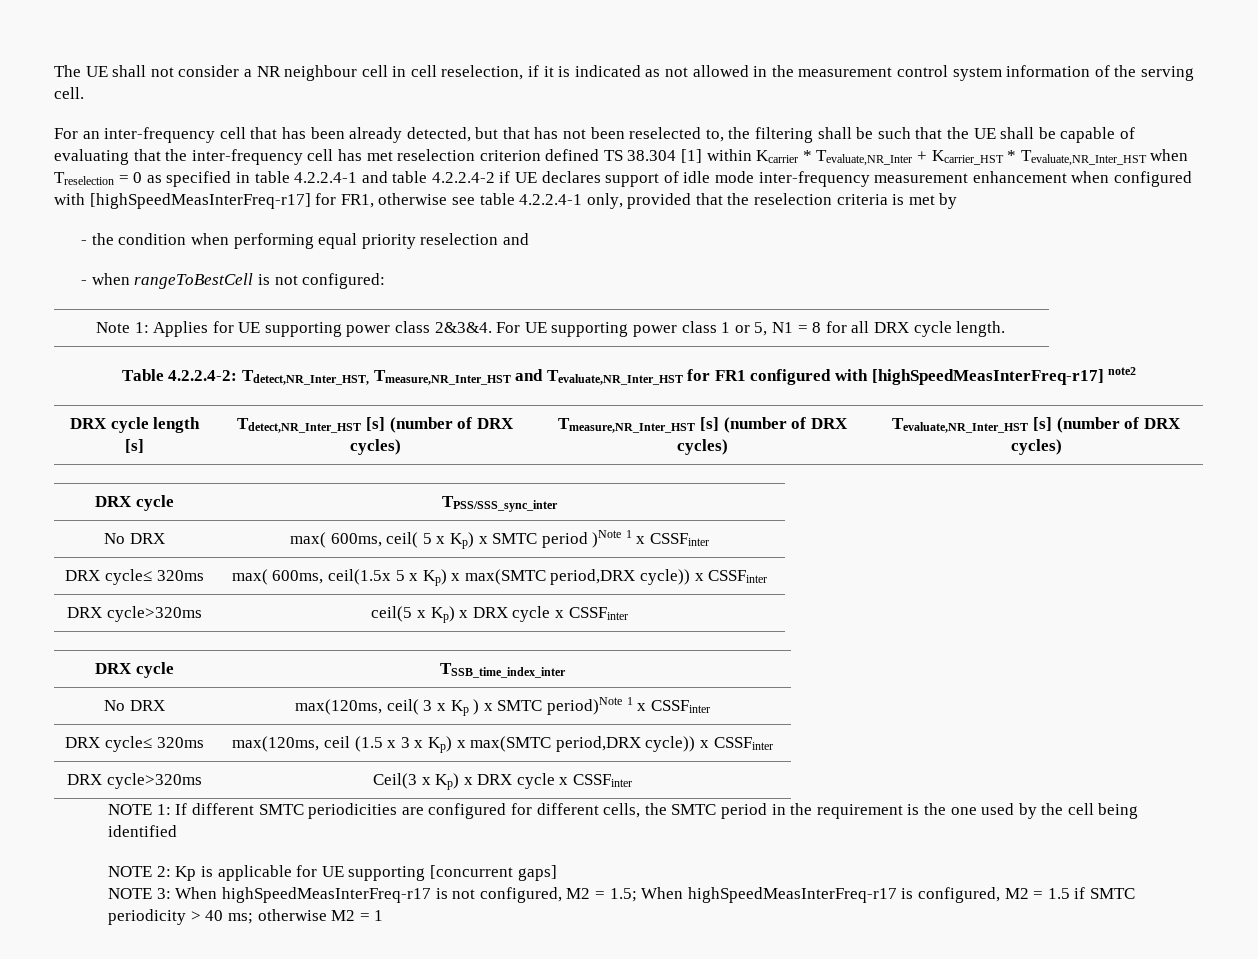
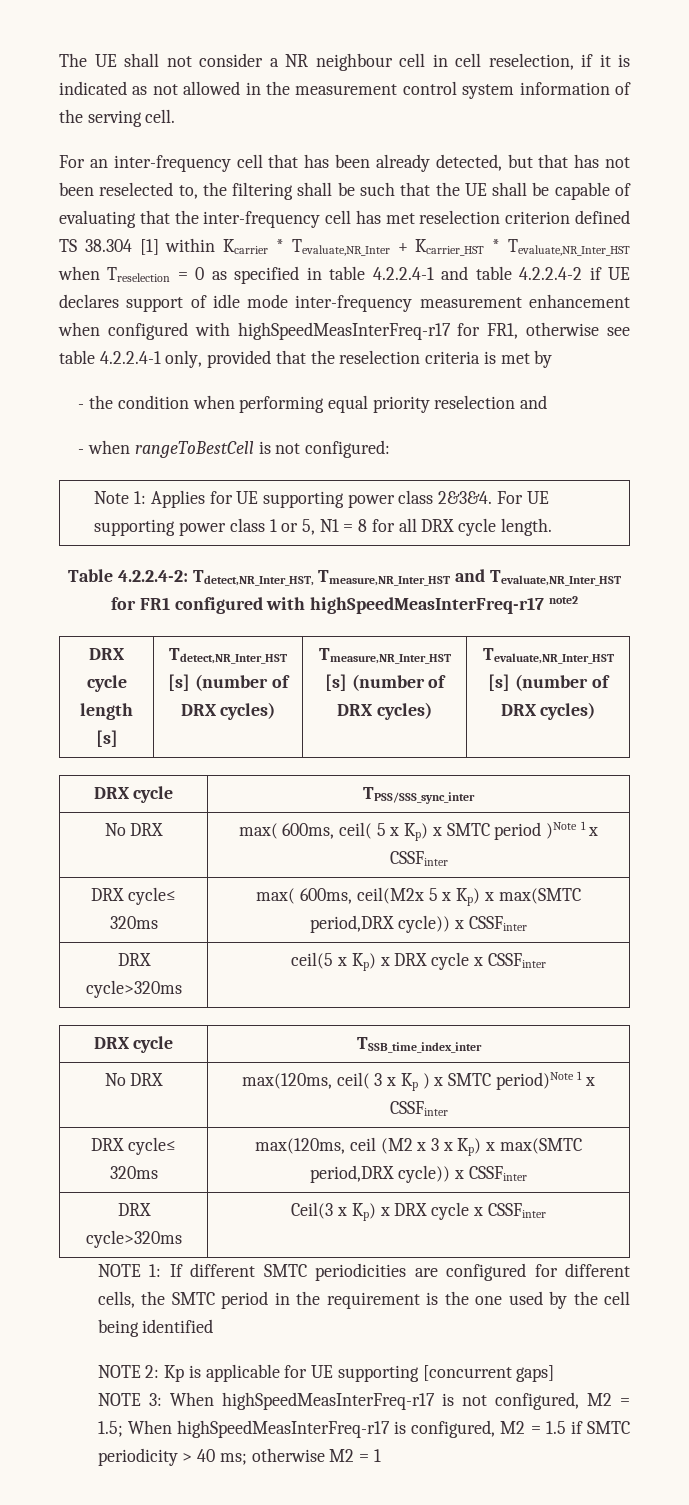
- For an inter-frequency cell that has been already detected, but that has not been reselected to, the filtering shall be such that the UE shall be capable of evaluating that the inter-frequency cell has met reselection criterion defined TS 38.304 [1] within Kcarrier * Tevaluate,NR_Inter + Kcarrier_HST * Tevaluate,NR_Inter_HST when Treselection = 0 as specified in table 4.2.2.4-1 and table 4.2.2.4-2 if UE declares support of idle mode inter-frequency measurement enhancement when configured with [highSpeedMeasInterFreq-r17] for FR1, otherwise see table 4.2.2.4-1 only, provided that the reselection criteria is met by
+ For an inter-frequency cell that has been already detected, but that has not been reselected to, the filtering shall be such that the UE shall be capable of evaluating that the inter-frequency cell has met reselection criterion defined TS 38.304 [1] within Kcarrier * Tevaluate,NR_Inter + Kcarrier_HST * Tevaluate,NR_Inter_HST when Treselection = 0 as specified in table 4.2.2.4-1 and table 4.2.2.4-2 if UE declares support of idle mode inter-frequency measurement enhancement when configured with highSpeedMeasInterFreq-r17 for FR1, otherwise see table 4.2.2.4-1 only, provided that the reselection criteria is met by
- Table 4.2.2.4-2: Tdetect,NR_Inter_HST, Tmeasure,NR_Inter_HST and Tevaluate,NR_Inter_HST for FR1 configured with [highSpeedMeasInterFreq-r17] note2
+ Table 4.2.2.4-2: Tdetect,NR_Inter_HST, Tmeasure,NR_Inter_HST and Tevaluate,NR_Inter_HST for FR1 configured with highSpeedMeasInterFreq-r17 note2
- DRX cycle≤ 320ms | max( 600ms, ceil(1.5x 5 x Kp) x max(SMTC period,DRX cycle)) x CSSFinter
+ DRX cycle≤ 320ms | max( 600ms, ceil(M2x 5 x Kp) x max(SMTC period,DRX cycle)) x CSSFinter
- DRX cycle≤ 320ms | max(120ms, ceil (1.5 x 3 x Kp) x max(SMTC period,DRX cycle)) x CSSFinter
+ DRX cycle≤ 320ms | max(120ms, ceil (M2 x 3 x Kp) x max(SMTC period,DRX cycle)) x CSSFinter

